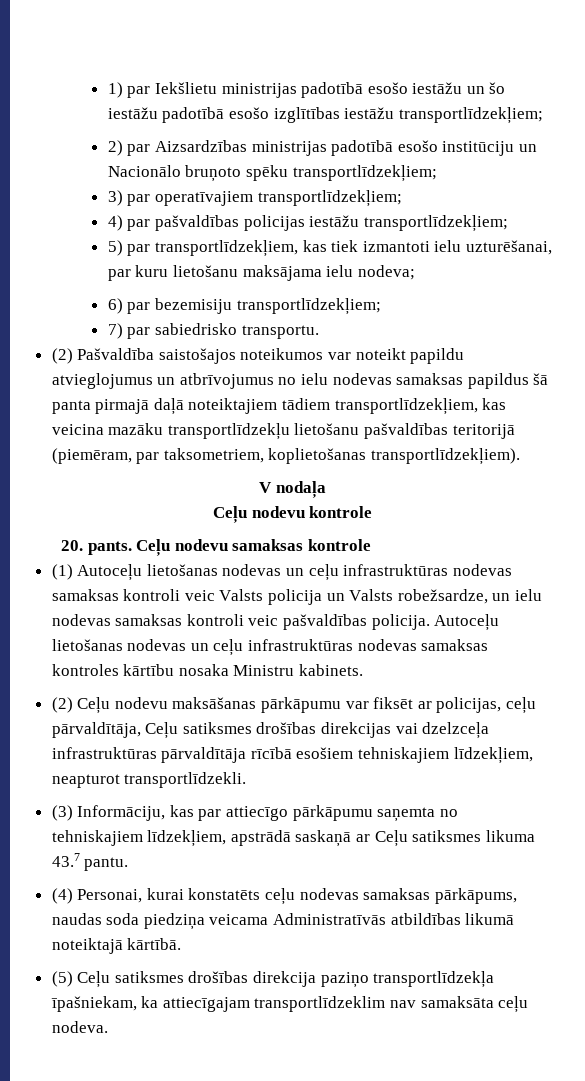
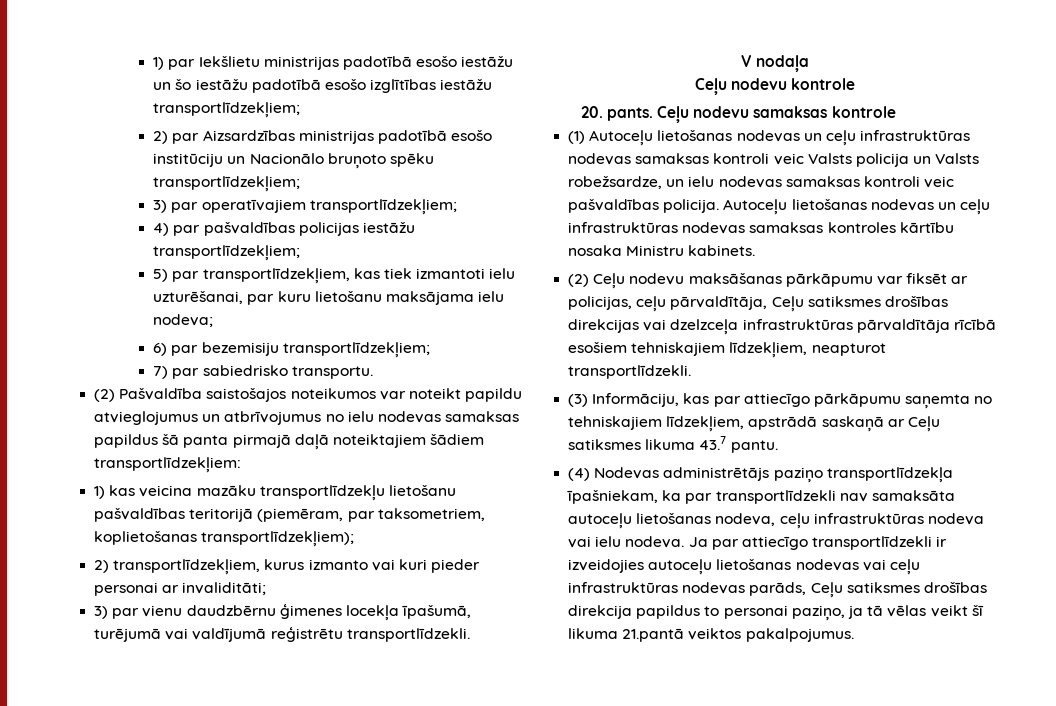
- (2) Pašvaldība saistošajos noteikumos var noteikt papildu atvieglojumus un atbrīvojumus no ielu nodevas samaksas papildus šā panta pirmajā daļā noteiktajiem tādiem transportlīdzekļiem, kas veicina mazāku transportlīdzekļu lietošanu pašvaldības teritorijā (piemēram, par taksometriem, koplietošanas transportlīdzekļiem).
+ (2) Pašvaldība saistošajos noteikumos var noteikt papildu atvieglojumus un atbrīvojumus no ielu nodevas samaksas papildus šā panta pirmajā daļā noteiktajiem šādiem transportlīdzekļiem:
+ 1) kas veicina mazāku transportlīdzekļu lietošanu pašvaldības teritorijā (piemēram, par taksometriem, koplietošanas transportlīdzekļiem);
+ 2) transportlīdzekļiem, kurus izmanto vai kuri pieder personai ar invaliditāti;
+ 3) par vienu daudzbērnu ģimenes locekļa īpašumā, turējumā vai valdījumā reģistrētu transportlīdzekli.
- (4) Personai, kurai konstatēts ceļu nodevas samaksas pārkāpums, naudas soda piedziņa veicama Administratīvās atbildības likumā noteiktajā kārtībā.
- (5) Ceļu satiksmes drošības direkcija paziņo transportlīdzekļa īpašniekam, ka attiecīgajam transportlīdzeklim nav samaksāta ceļu nodeva.
+ (4) Nodevas administrētājs paziņo transportlīdzekļa īpašniekam, ka par transportlīdzekli nav samaksāta autoceļu lietošanas nodeva, ceļu infrastruktūras nodeva vai ielu nodeva. Ja par attiecīgo transportlīdzekli ir izveidojies autoceļu lietošanas nodevas vai ceļu infrastruktūras nodevas parāds, Ceļu satiksmes drošības direkcija papildus to personai paziņo, ja tā vēlas veikt šī likuma 21.pantā veiktos pakalpojumus.

